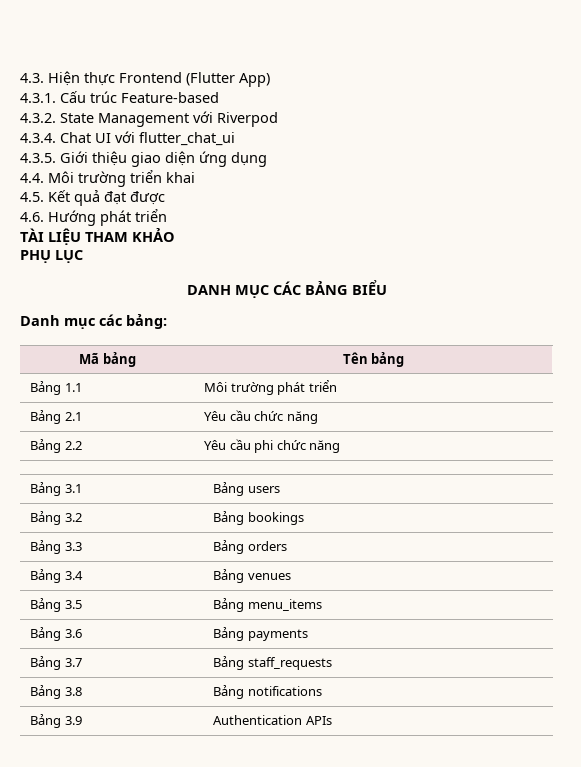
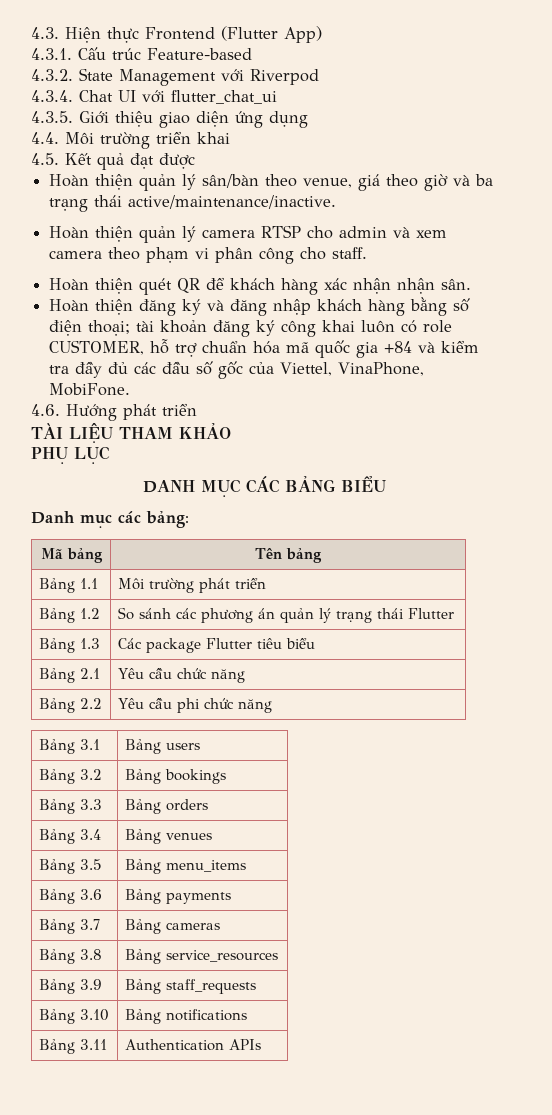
+ Hoàn thiện quản lý sân/bàn theo venue, giá theo giờ và ba trạng thái active/maintenance/inactive.
+ Hoàn thiện quản lý camera RTSP cho admin và xem camera theo phạm vi phân công cho staff.
+ Hoàn thiện quét QR để khách hàng xác nhận nhận sân.
+ Hoàn thiện đăng ký và đăng nhập khách hàng bằng số điện thoại; tài khoản đăng ký công khai luôn có role CUSTOMER, hỗ trợ chuẩn hóa mã quốc gia +84 và kiểm tra đầy đủ các đầu số gốc của Viettel, VinaPhone, MobiFone.
+ Bảng 1.2 | So sánh các phương án quản lý trạng thái Flutter
+ Bảng 1.3 | Các package Flutter tiêu biểu
- Bảng 3.7 | Bảng staff_requests
+ Bảng 3.7 | Bảng cameras
- Bảng 3.8 | Bảng notifications
+ Bảng 3.8 | Bảng service_resources
- Bảng 3.9 | Authentication APIs
+ Bảng 3.9 | Bảng staff_requests
+ Bảng 3.10 | Bảng notifications
+ Bảng 3.11 | Authentication APIs

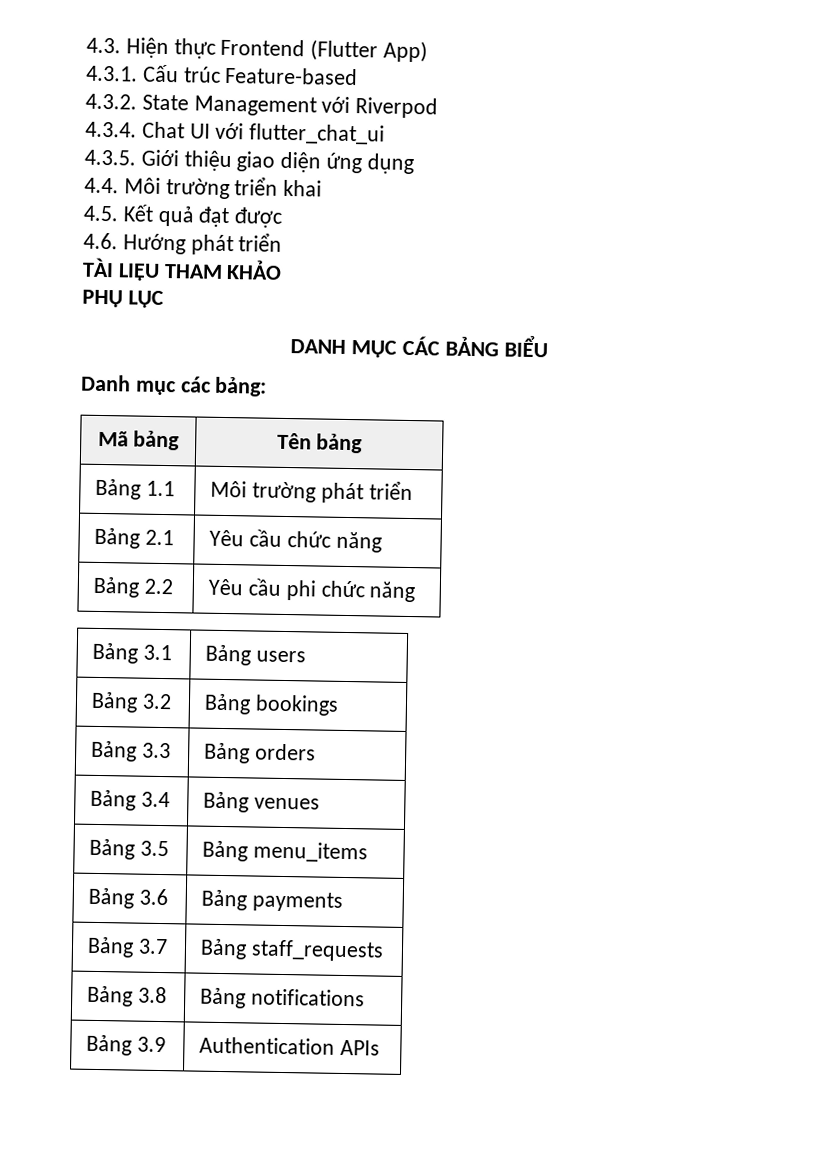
- Hoàn thiện quản lý sân/bàn theo venue, giá theo giờ và ba trạng thái active/maintenance/inactive.
- Hoàn thiện quản lý camera RTSP cho admin và xem camera theo phạm vi phân công cho staff.
- Hoàn thiện quét QR để khách hàng xác nhận nhận sân.
- Hoàn thiện đăng ký và đăng nhập khách hàng bằng số điện thoại; tài khoản đăng ký công khai luôn có role CUSTOMER, hỗ trợ chuẩn hóa mã quốc gia +84 và kiểm tra đầy đủ các đầu số gốc của Viettel, VinaPhone, MobiFone.
- Bảng 1.2 | So sánh các phương án quản lý trạng thái Flutter
- Bảng 1.3 | Các package Flutter tiêu biểu
- Bảng 3.7 | Bảng cameras
+ Bảng 3.7 | Bảng staff_requests
- Bảng 3.8 | Bảng service_resources
+ Bảng 3.8 | Bảng notifications
- Bảng 3.9 | Bảng staff_requests
- Bảng 3.10 | Bảng notifications
- Bảng 3.11 | Authentication APIs
+ Bảng 3.9 | Authentication APIs

